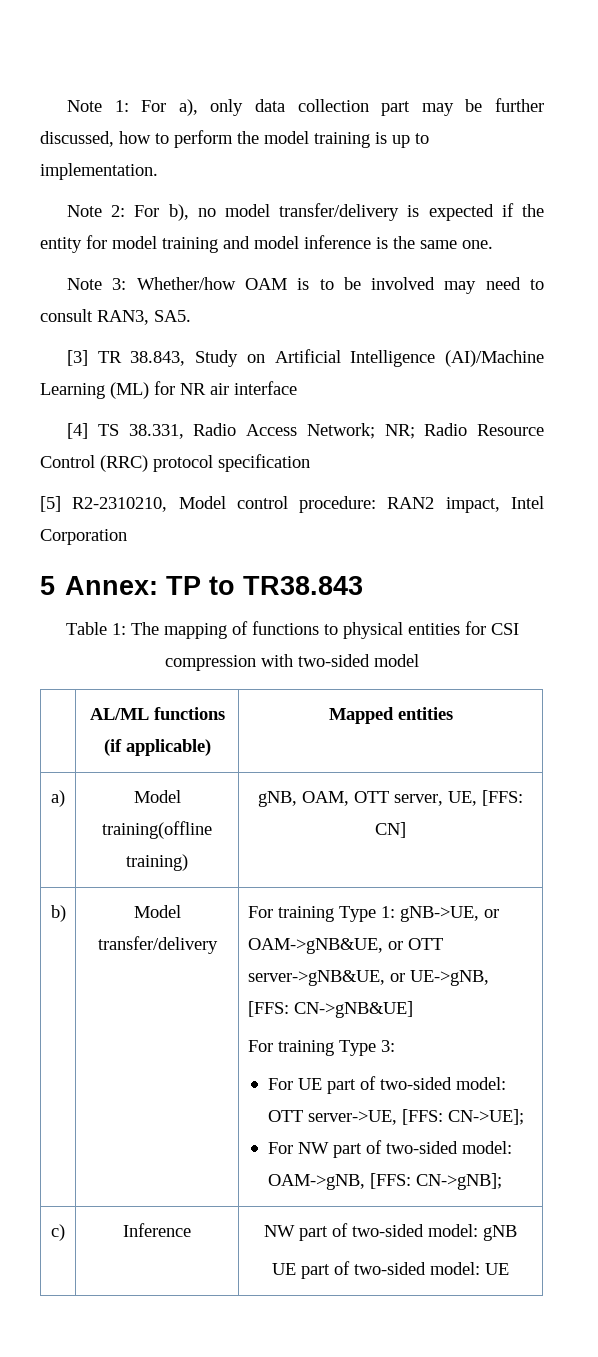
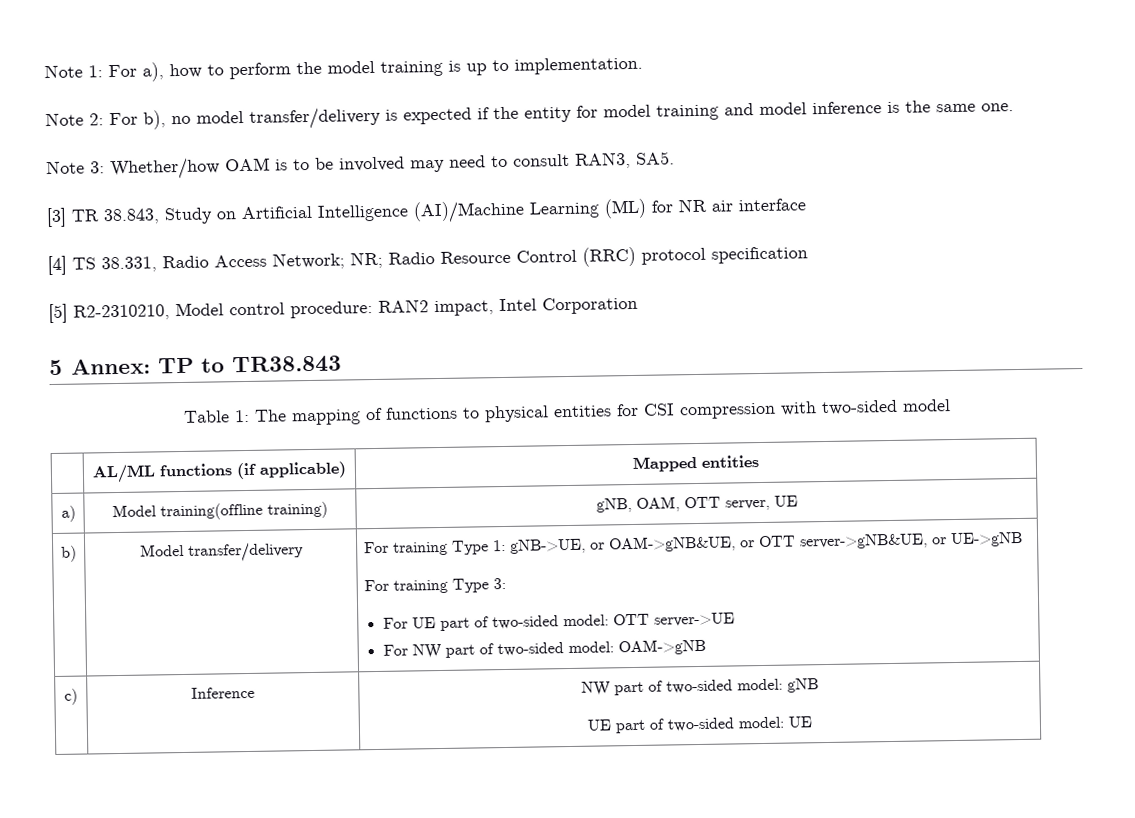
- Note 1: For a), only data collection part may be further discussed, how to perform the model training is up to implementation.
+ Note 1: For a), how to perform the model training is up to implementation.
- a) | Model training(offline training) | gNB, OAM, OTT server, UE, [FFS: CN]
+ a) | Model training(offline training) | gNB, OAM, OTT server, UE
- b) | Model transfer/delivery | For training Type 1: gNB->UE, or OAM->gNB&UE, or OTT server->gNB&UE, or UE->gNB, [FFS: CN->gNB&UE]
+ b) | Model transfer/delivery | For training Type 1: gNB->UE, or OAM->gNB&UE, or OTT server->gNB&UE, or UE->gNB
  For training Type 3:
- For UE part of two-sided model: OTT server->UE, [FFS: CN->UE];
- For NW part of two-sided model: OAM->gNB, [FFS: CN->gNB];
+ For UE part of two-sided model: OTT server->UE
+ For NW part of two-sided model: OAM->gNB

